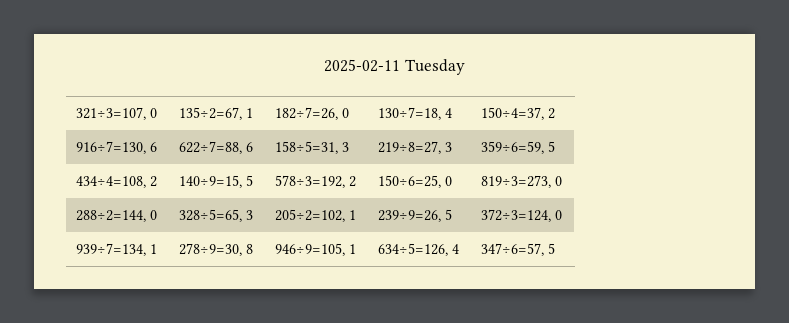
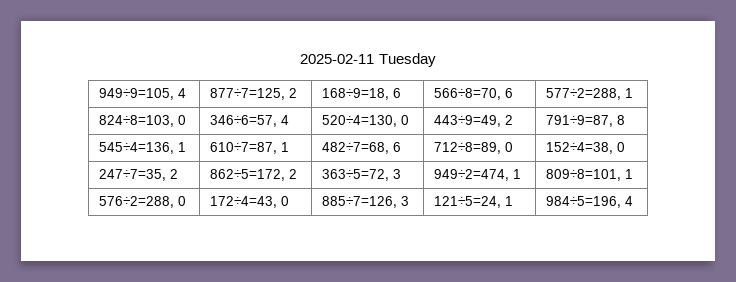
- 321÷3=107, 0 | 135÷2=67, 1 | 182÷7=26, 0 | 130÷7=18, 4 | 150÷4=37, 2
- 916÷7=130, 6 | 622÷7=88, 6 | 158÷5=31, 3 | 219÷8=27, 3 | 359÷6=59, 5
- 434÷4=108, 2 | 140÷9=15, 5 | 578÷3=192, 2 | 150÷6=25, 0 | 819÷3=273, 0
- 288÷2=144, 0 | 328÷5=65, 3 | 205÷2=102, 1 | 239÷9=26, 5 | 372÷3=124, 0
- 939÷7=134, 1 | 278÷9=30, 8 | 946÷9=105, 1 | 634÷5=126, 4 | 347÷6=57, 5
+ 949÷9=105, 4 | 877÷7=125, 2 | 168÷9=18, 6 | 566÷8=70, 6 | 577÷2=288, 1
+ 824÷8=103, 0 | 346÷6=57, 4 | 520÷4=130, 0 | 443÷9=49, 2 | 791÷9=87, 8
+ 545÷4=136, 1 | 610÷7=87, 1 | 482÷7=68, 6 | 712÷8=89, 0 | 152÷4=38, 0
+ 247÷7=35, 2 | 862÷5=172, 2 | 363÷5=72, 3 | 949÷2=474, 1 | 809÷8=101, 1
+ 576÷2=288, 0 | 172÷4=43, 0 | 885÷7=126, 3 | 121÷5=24, 1 | 984÷5=196, 4

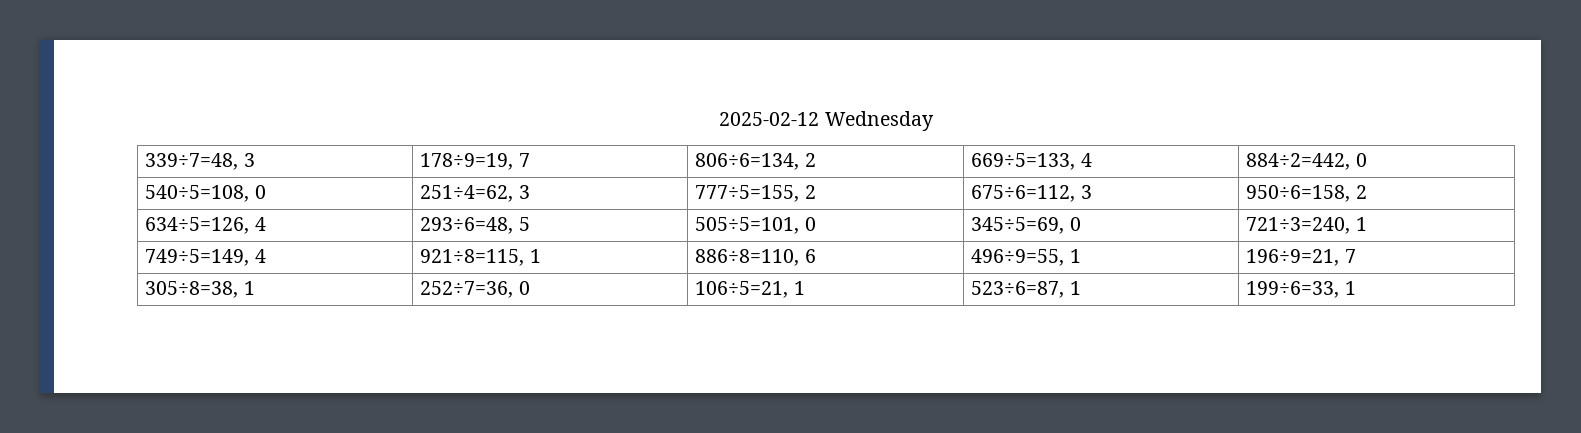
- 2025-02-11 Tuesday
- 949÷9=105, 4 | 877÷7=125, 2 | 168÷9=18, 6 | 566÷8=70, 6 | 577÷2=288, 1
- 824÷8=103, 0 | 346÷6=57, 4 | 520÷4=130, 0 | 443÷9=49, 2 | 791÷9=87, 8
- 545÷4=136, 1 | 610÷7=87, 1 | 482÷7=68, 6 | 712÷8=89, 0 | 152÷4=38, 0
- 247÷7=35, 2 | 862÷5=172, 2 | 363÷5=72, 3 | 949÷2=474, 1 | 809÷8=101, 1
- 576÷2=288, 0 | 172÷4=43, 0 | 885÷7=126, 3 | 121÷5=24, 1 | 984÷5=196, 4
+ 2025-02-12 Wednesday
+ 339÷7=48, 3 | 178÷9=19, 7 | 806÷6=134, 2 | 669÷5=133, 4 | 884÷2=442, 0
+ 540÷5=108, 0 | 251÷4=62, 3 | 777÷5=155, 2 | 675÷6=112, 3 | 950÷6=158, 2
+ 634÷5=126, 4 | 293÷6=48, 5 | 505÷5=101, 0 | 345÷5=69, 0 | 721÷3=240, 1
+ 749÷5=149, 4 | 921÷8=115, 1 | 886÷8=110, 6 | 496÷9=55, 1 | 196÷9=21, 7
+ 305÷8=38, 1 | 252÷7=36, 0 | 106÷5=21, 1 | 523÷6=87, 1 | 199÷6=33, 1

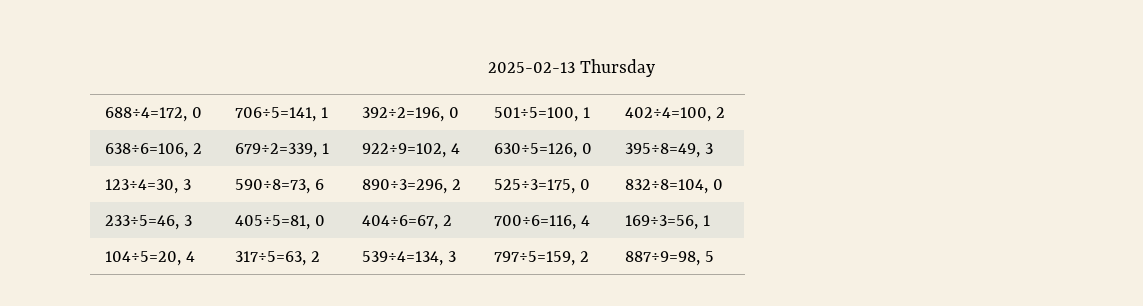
- 2025-02-12 Wednesday
- 339÷7=48, 3 | 178÷9=19, 7 | 806÷6=134, 2 | 669÷5=133, 4 | 884÷2=442, 0
- 540÷5=108, 0 | 251÷4=62, 3 | 777÷5=155, 2 | 675÷6=112, 3 | 950÷6=158, 2
- 634÷5=126, 4 | 293÷6=48, 5 | 505÷5=101, 0 | 345÷5=69, 0 | 721÷3=240, 1
- 749÷5=149, 4 | 921÷8=115, 1 | 886÷8=110, 6 | 496÷9=55, 1 | 196÷9=21, 7
- 305÷8=38, 1 | 252÷7=36, 0 | 106÷5=21, 1 | 523÷6=87, 1 | 199÷6=33, 1
+ 2025-02-13 Thursday
+ 688÷4=172, 0 | 706÷5=141, 1 | 392÷2=196, 0 | 501÷5=100, 1 | 402÷4=100, 2
+ 638÷6=106, 2 | 679÷2=339, 1 | 922÷9=102, 4 | 630÷5=126, 0 | 395÷8=49, 3
+ 123÷4=30, 3 | 590÷8=73, 6 | 890÷3=296, 2 | 525÷3=175, 0 | 832÷8=104, 0
+ 233÷5=46, 3 | 405÷5=81, 0 | 404÷6=67, 2 | 700÷6=116, 4 | 169÷3=56, 1
+ 104÷5=20, 4 | 317÷5=63, 2 | 539÷4=134, 3 | 797÷5=159, 2 | 887÷9=98, 5

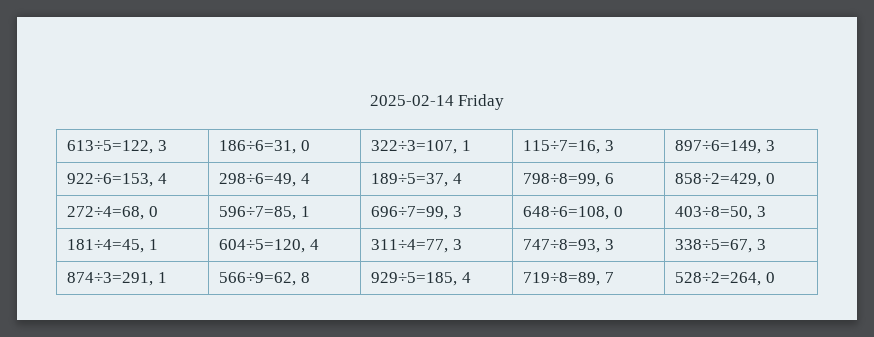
- 2025-02-13 Thursday
- 688÷4=172, 0 | 706÷5=141, 1 | 392÷2=196, 0 | 501÷5=100, 1 | 402÷4=100, 2
- 638÷6=106, 2 | 679÷2=339, 1 | 922÷9=102, 4 | 630÷5=126, 0 | 395÷8=49, 3
- 123÷4=30, 3 | 590÷8=73, 6 | 890÷3=296, 2 | 525÷3=175, 0 | 832÷8=104, 0
- 233÷5=46, 3 | 405÷5=81, 0 | 404÷6=67, 2 | 700÷6=116, 4 | 169÷3=56, 1
- 104÷5=20, 4 | 317÷5=63, 2 | 539÷4=134, 3 | 797÷5=159, 2 | 887÷9=98, 5
+ 2025-02-14 Friday
+ 613÷5=122, 3 | 186÷6=31, 0 | 322÷3=107, 1 | 115÷7=16, 3 | 897÷6=149, 3
+ 922÷6=153, 4 | 298÷6=49, 4 | 189÷5=37, 4 | 798÷8=99, 6 | 858÷2=429, 0
+ 272÷4=68, 0 | 596÷7=85, 1 | 696÷7=99, 3 | 648÷6=108, 0 | 403÷8=50, 3
+ 181÷4=45, 1 | 604÷5=120, 4 | 311÷4=77, 3 | 747÷8=93, 3 | 338÷5=67, 3
+ 874÷3=291, 1 | 566÷9=62, 8 | 929÷5=185, 4 | 719÷8=89, 7 | 528÷2=264, 0

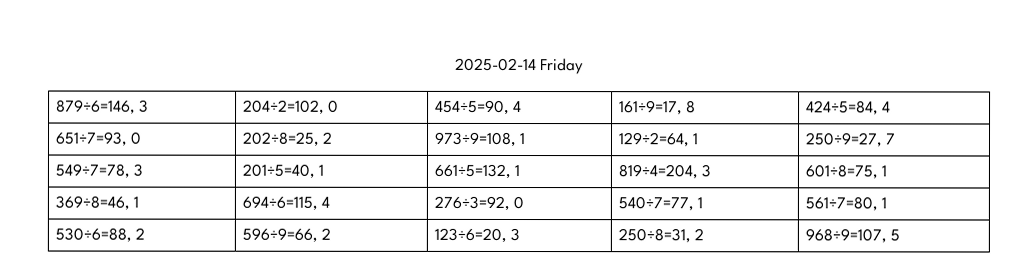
- 613÷5=122, 3 | 186÷6=31, 0 | 322÷3=107, 1 | 115÷7=16, 3 | 897÷6=149, 3
- 922÷6=153, 4 | 298÷6=49, 4 | 189÷5=37, 4 | 798÷8=99, 6 | 858÷2=429, 0
- 272÷4=68, 0 | 596÷7=85, 1 | 696÷7=99, 3 | 648÷6=108, 0 | 403÷8=50, 3
- 181÷4=45, 1 | 604÷5=120, 4 | 311÷4=77, 3 | 747÷8=93, 3 | 338÷5=67, 3
- 874÷3=291, 1 | 566÷9=62, 8 | 929÷5=185, 4 | 719÷8=89, 7 | 528÷2=264, 0
+ 879÷6=146, 3 | 204÷2=102, 0 | 454÷5=90, 4 | 161÷9=17, 8 | 424÷5=84, 4
+ 651÷7=93, 0 | 202÷8=25, 2 | 973÷9=108, 1 | 129÷2=64, 1 | 250÷9=27, 7
+ 549÷7=78, 3 | 201÷5=40, 1 | 661÷5=132, 1 | 819÷4=204, 3 | 601÷8=75, 1
+ 369÷8=46, 1 | 694÷6=115, 4 | 276÷3=92, 0 | 540÷7=77, 1 | 561÷7=80, 1
+ 530÷6=88, 2 | 596÷9=66, 2 | 123÷6=20, 3 | 250÷8=31, 2 | 968÷9=107, 5

